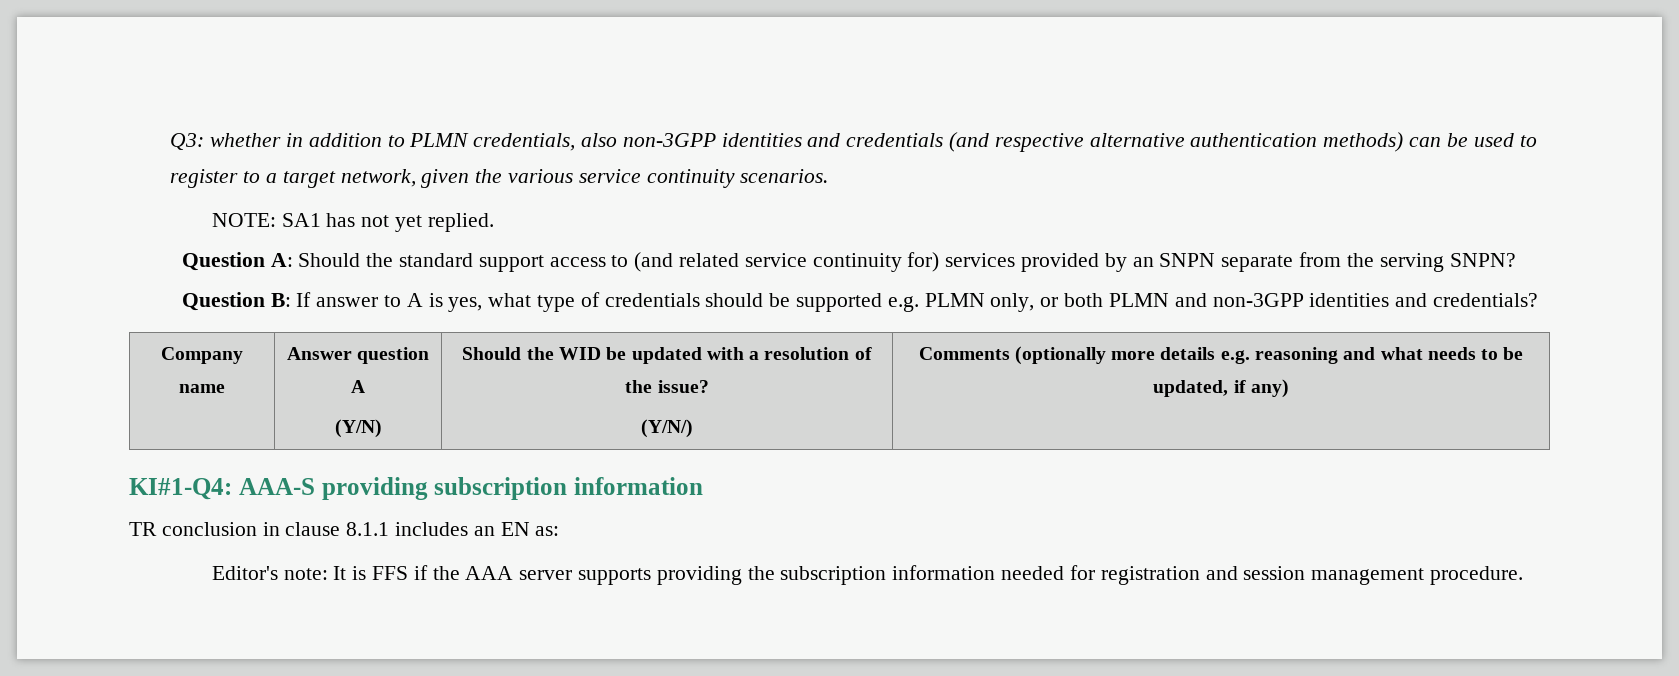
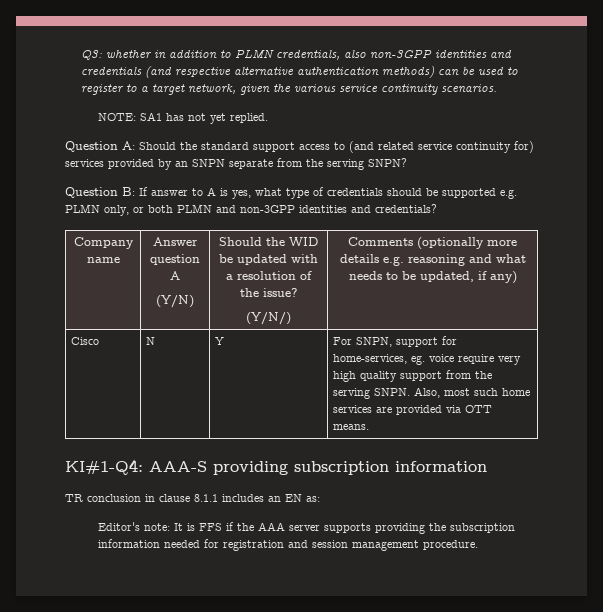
+ Cisco | N | Y | For SNPN, support for home-services, eg. voice require very high quality support from the serving SNPN. Also, most such home services are provided via OTT means.

